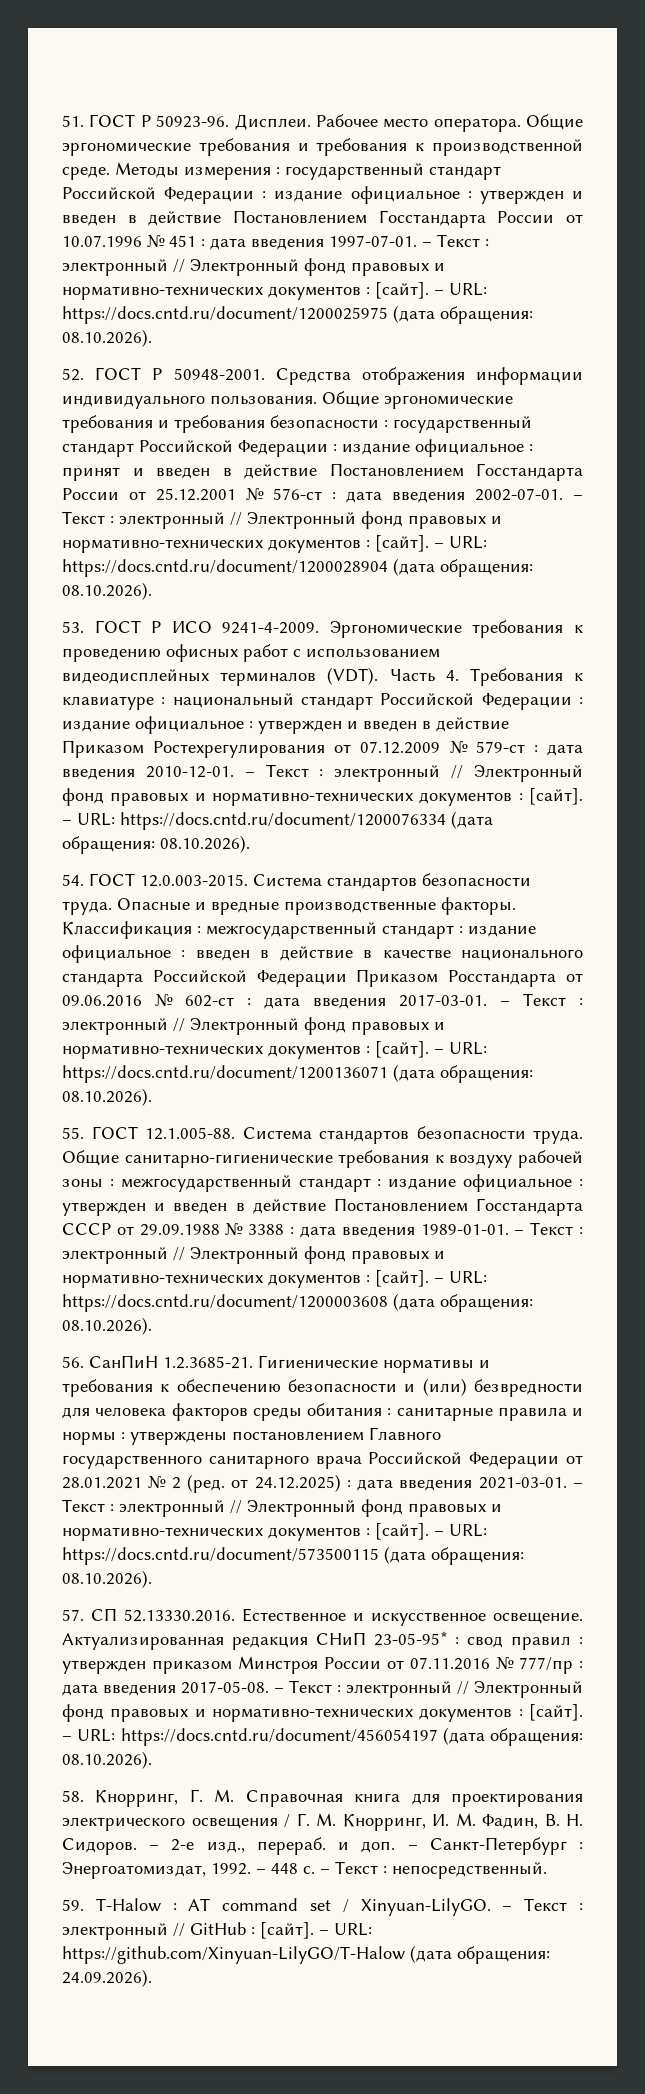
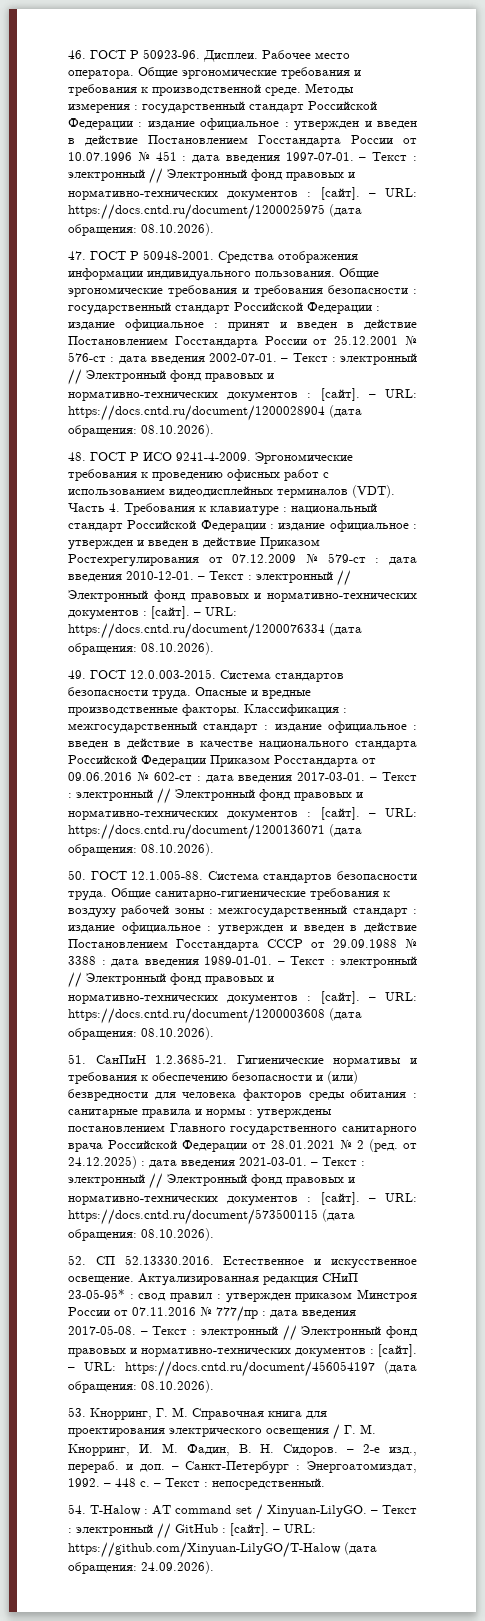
- 51. ГОСТ Р 50923-96.
+ 46. ГОСТ Р 50923-96.
- 52. ГОСТ Р 50948-2001.
+ 47. ГОСТ Р 50948-2001.
- 53. ГОСТ Р ИСО 9241-4-2009.
+ 48. ГОСТ Р ИСО 9241-4-2009.
- 54. ГОСТ 12.0.003-2015. Система стандартов безопасности труда.
+ 49. ГОСТ 12.0.003-2015. Система стандартов безопасности труда.
- 55. ГОСТ 12.1.005-88. Система стандартов безопасности труда.
+ 50. ГОСТ 12.1.005-88. Система стандартов безопасности труда.
- 56. СанПиН 1.2.3685-21. Гигиенические нормативы и требования к обеспечению безопасности и (или) безвредности для человека факторов среды обитания : санитарные правила и нормы : утверждены постановлением Главного государственного санитарного врача Российской Федерации от 28.01.2021 № 2 (ред. от 24.12.2025) : дата введения 2021-03-01.
+ 51. СанПиН 1.2.3685-21. Гигиенические нормативы и требования к обеспечению безопасности и (или) безвредности для человека факторов среды обитания : санитарные правила и нормы : утверждены постановлением Главного государственного санитарного врача Российской Федерации от 28.01.2021 № 2 (ред. от 24.12.2025) : дата введения 2021-03-01.
- 57. СП 52.13330.2016. Естественное и искусственное освещение.
+ 52. СП 52.13330.2016. Естественное и искусственное освещение.
- 58. Кнорринг, Г. М. Справочная книга для проектирования электрического освещения / Г. М. Кнорринг, И. М. Фадин, В. Н. Сидоров.
+ 53. Кнорринг, Г. М. Справочная книга для проектирования электрического освещения / Г. М. Кнорринг, И. М. Фадин, В. Н. Сидоров.
- 59. T-Halow : AT command set / Xinyuan-LilyGO.
+ 54. T-Halow : AT command set / Xinyuan-LilyGO.

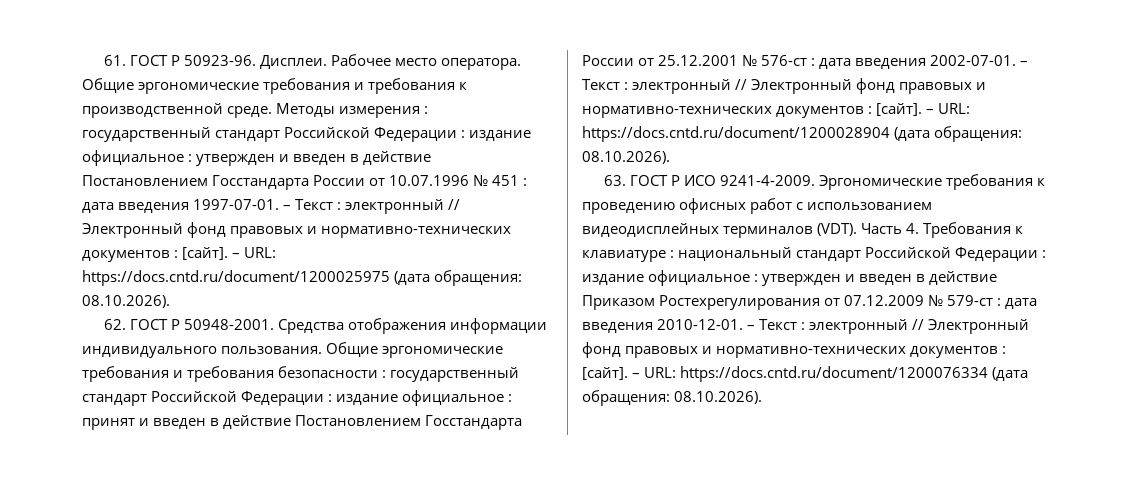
- 46. ГОСТ Р 50923-96.
+ 61. ГОСТ Р 50923-96.
- 47. ГОСТ Р 50948-2001.
+ 62. ГОСТ Р 50948-2001.
- 48. ГОСТ Р ИСО 9241-4-2009.
+ 63. ГОСТ Р ИСО 9241-4-2009.
- 49. ГОСТ 12.0.003-2015. Система стандартов безопасности труда. Опасные и вредные производственные факторы. Классификация : межгосударственный стандарт : издание официальное : введен в действие в качестве национального стандарта Российской Федерации Приказом Росстандарта от 09.06.2016 № 602-ст : дата введения 2017-03-01. – Текст : электронный // Электронный фонд правовых и нормативно-технических документов : [сайт]. – URL: https://docs.cntd.ru/document/1200136071 (дата обращения: 08.10.2026).
- 50. ГОСТ 12.1.005-88. Система стандартов безопасности труда. Общие санитарно-гигиенические требования к воздуху рабочей зоны : межгосударственный стандарт : издание официальное : утвержден и введен в действие Постановлением Госстандарта СССР от 29.09.1988 № 3388 : дата введения 1989-01-01. – Текст : электронный // Электронный фонд правовых и нормативно-технических документов : [сайт]. – URL: https://docs.cntd.ru/document/1200003608 (дата обращения: 08.10.2026).
- 51. СанПиН 1.2.3685-21. Гигиенические нормативы и требования к обеспечению безопасности и (или) безвредности для человека факторов среды обитания : санитарные правила и нормы : утверждены постановлением Главного государственного санитарного врача Российской Федерации от 28.01.2021 № 2 (ред. от 24.12.2025) : дата введения 2021-03-01. – Текст : электронный // Электронный фонд правовых и нормативно-технических документов : [сайт]. – URL: https://docs.cntd.ru/document/573500115 (дата обращения: 08.10.2026).
- 52. СП 52.13330.2016. Естественное и искусственное освещение. Актуализированная редакция СНиП 23-05-95* : свод правил : утвержден приказом Минстроя России от 07.11.2016 № 777/пр : дата введения 2017-05-08. – Текст : электронный // Электронный фонд правовых и нормативно-технических документов : [сайт]. – URL: https://docs.cntd.ru/document/456054197 (дата обращения: 08.10.2026).
- 53. Кнорринг, Г. М. Справочная книга для проектирования электрического освещения / Г. М. Кнорринг, И. М. Фадин, В. Н. Сидоров. – 2-е изд., перераб. и доп. – Санкт-Петербург : Энергоатомиздат, 1992. – 448 с. – Текст : непосредственный.
- 54. T-Halow : AT command set / Xinyuan-LilyGO. – Текст : электронный // GitHub : [сайт]. – URL: https://github.com/Xinyuan-LilyGO/T-Halow (дата обращения: 24.09.2026).

